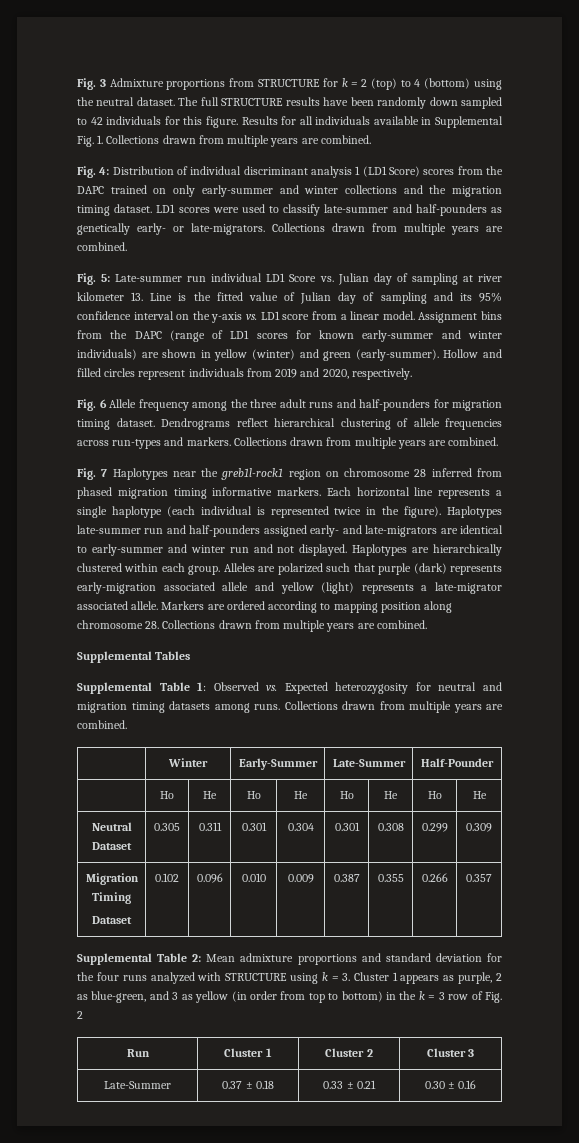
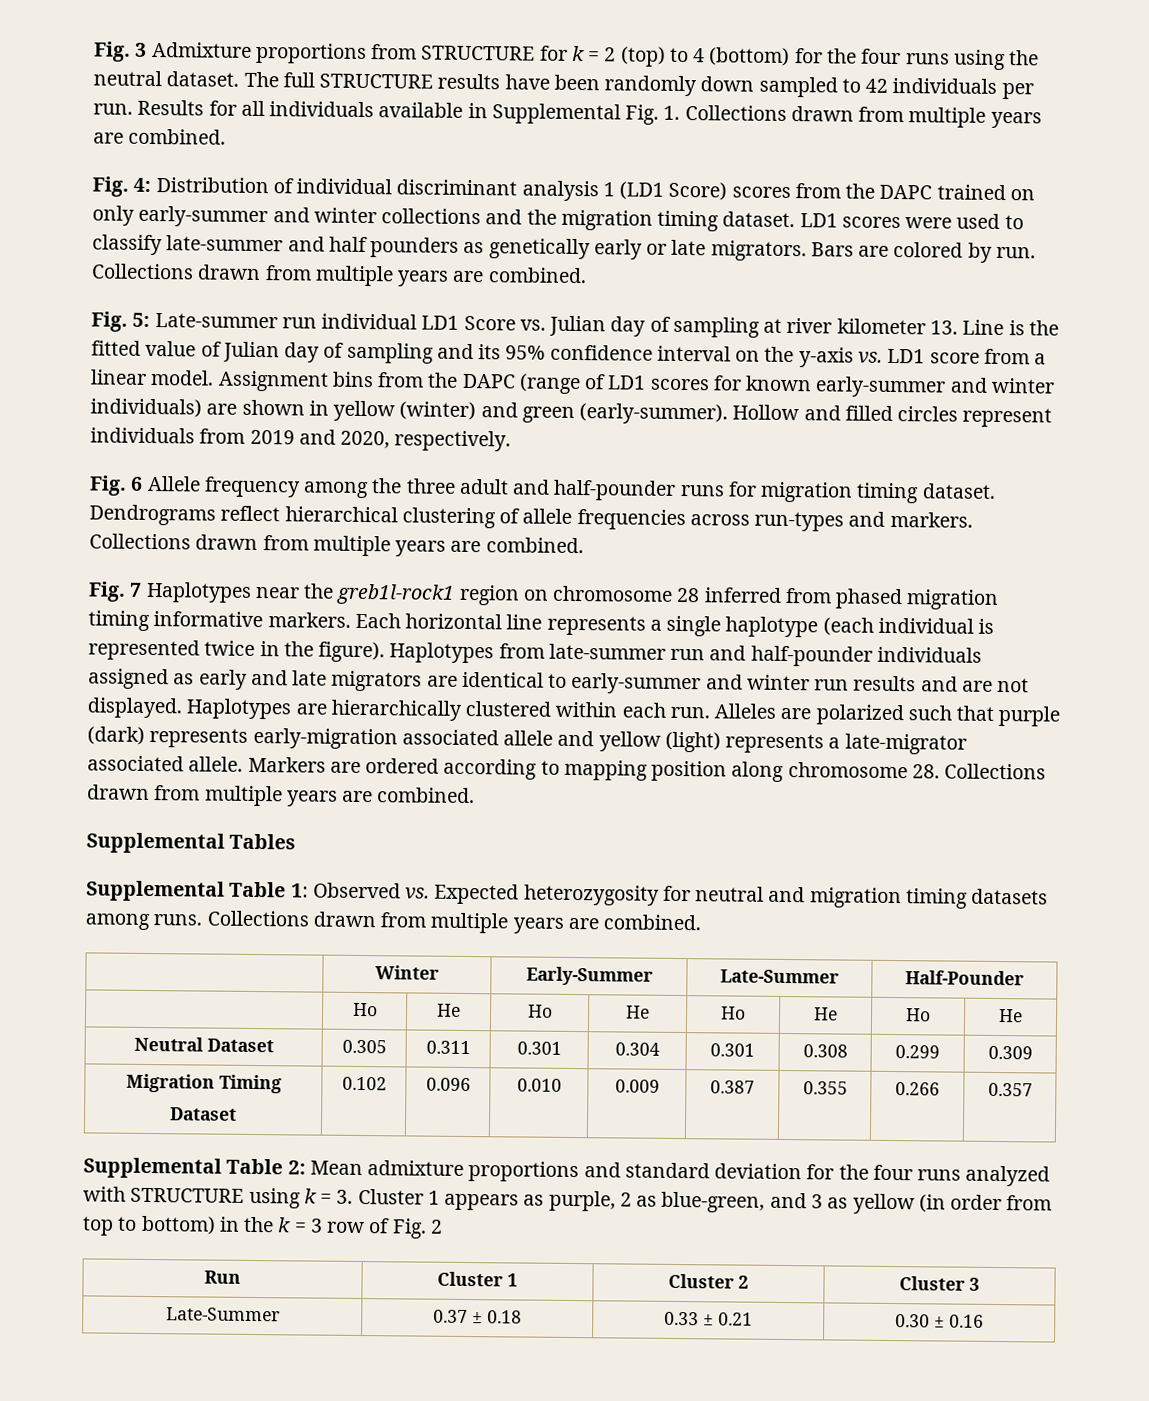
- Fig. 3 Admixture proportions from STRUCTURE for k = 2 (top) to 4 (bottom) using the neutral dataset.
+ Fig. 3 Admixture proportions from STRUCTURE for k = 2 (top) to 4 (bottom) for the four runs using the neutral dataset.
- The full STRUCTURE results have been randomly down sampled to 42 individuals for this figure.
+ The full STRUCTURE results have been randomly down sampled to 42 individuals per run.
- LD1 scores were used to classify late-summer and half-pounders as genetically early- or late-migrators.
+ LD1 scores were used to classify late-summer and half pounders as genetically early or late migrators. Bars are colored by run.
- Fig. 6 Allele frequency among the three adult runs and half-pounders for migration timing dataset.
+ Fig. 6 Allele frequency among the three adult and half-pounder runs for migration timing dataset.
- Haplotypes late-summer run and half-pounders assigned early- and late-migrators are identical to early-summer and winter run and not displayed.
+ Haplotypes from late-summer run and half-pounder individuals assigned as early and late migrators are identical to early-summer and winter run results and are not displayed.
- Haplotypes are hierarchically clustered within each group.
+ Haplotypes are hierarchically clustered within each run.

